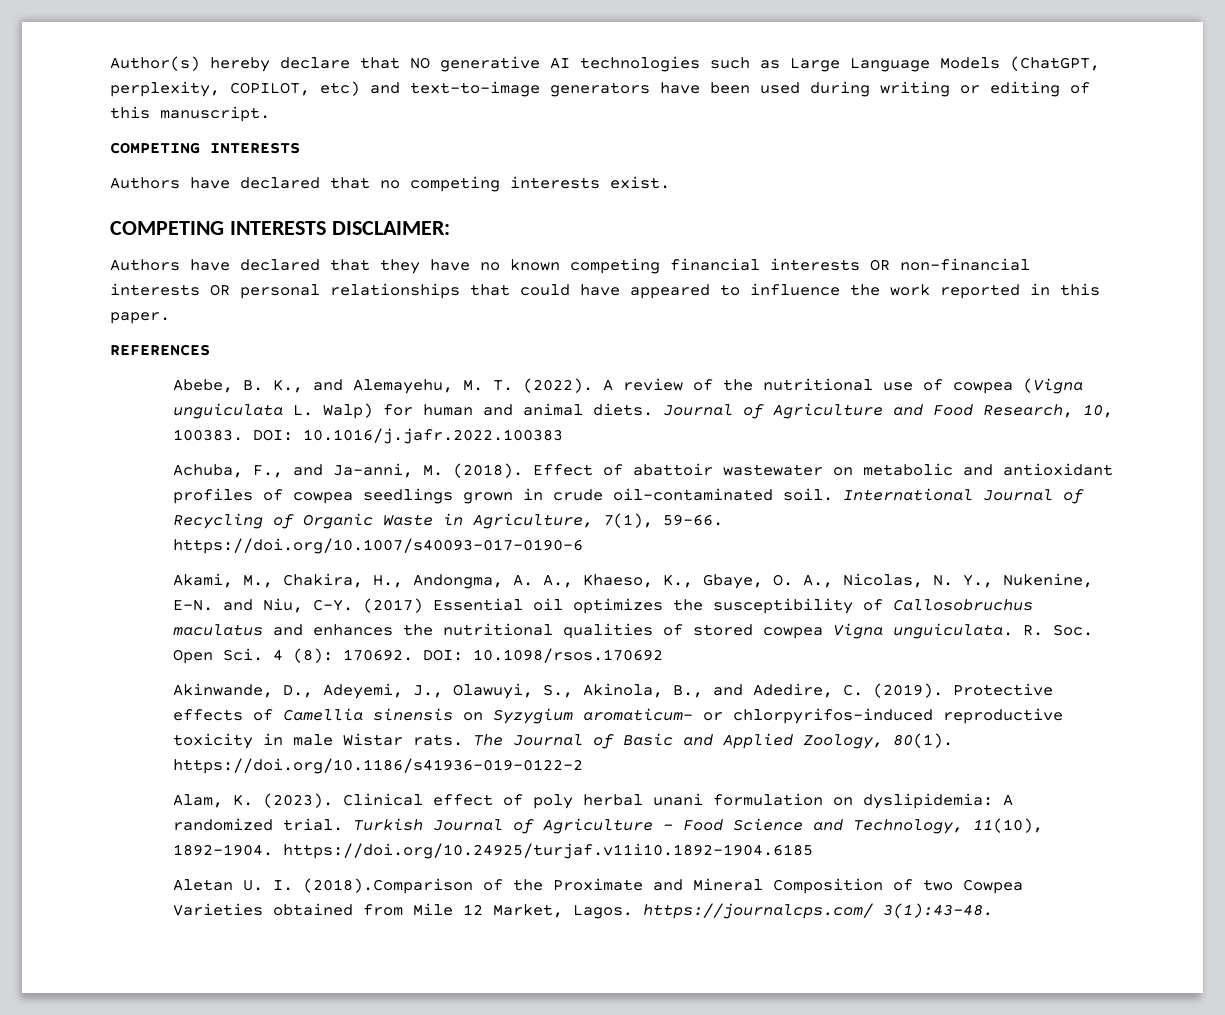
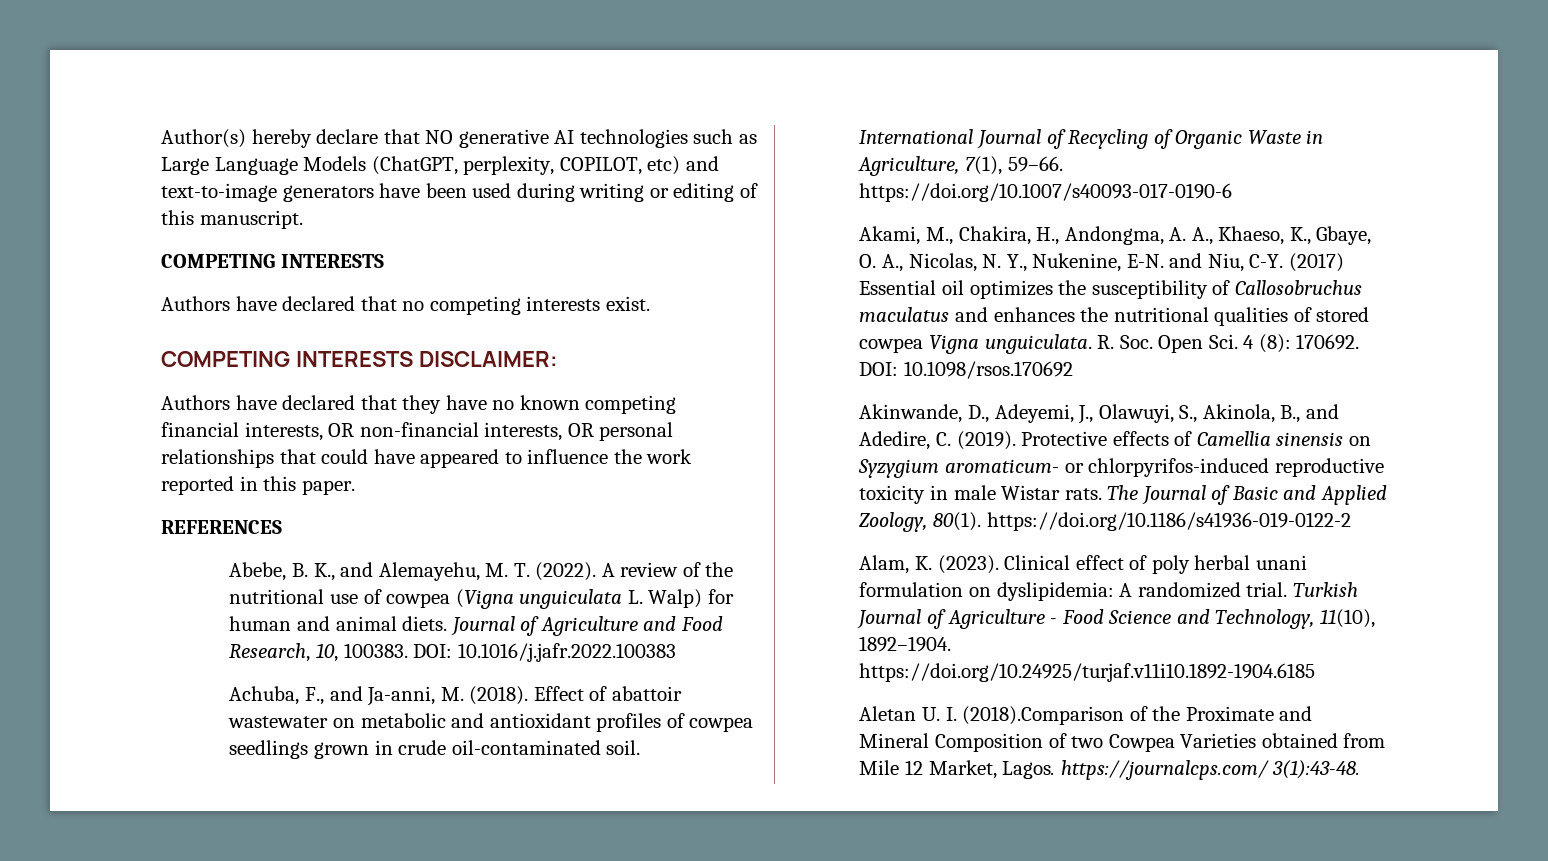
- Authors have declared that they have no known competing financial interests OR non-financial interests OR personal relationships that could have appeared to influence the work reported in this paper.
+ Authors have declared that they have no known competing financial interests, OR non-financial interests, OR personal relationships that could have appeared to influence the work reported in this paper.

